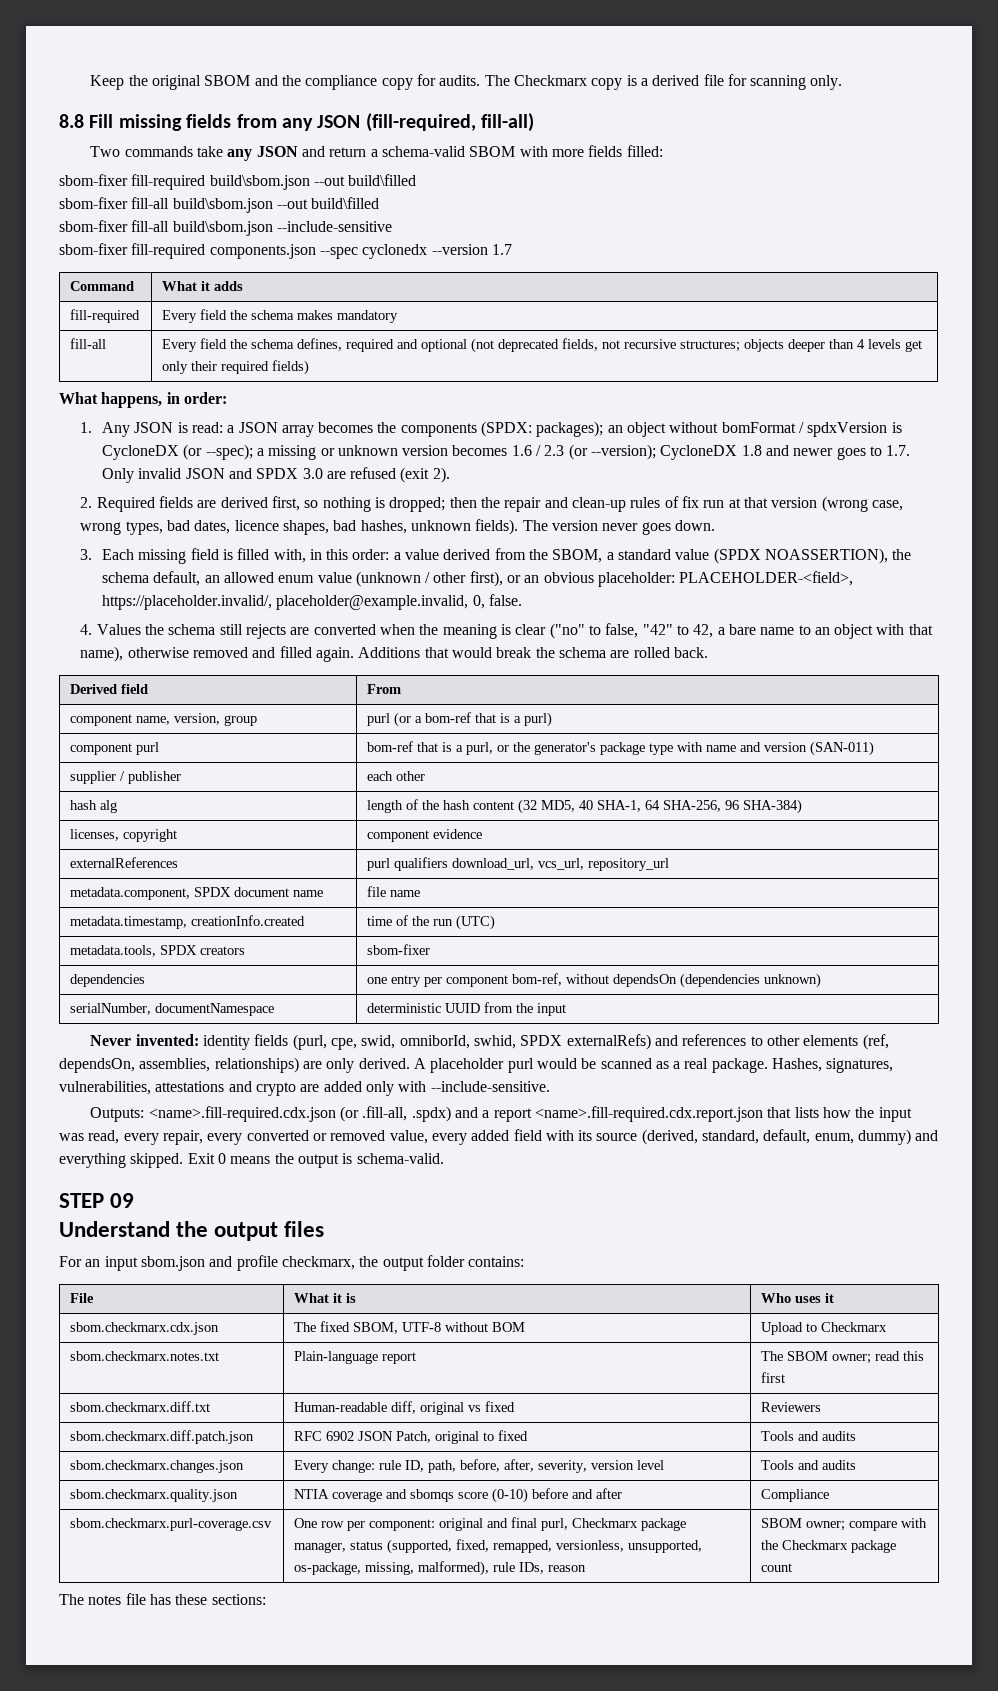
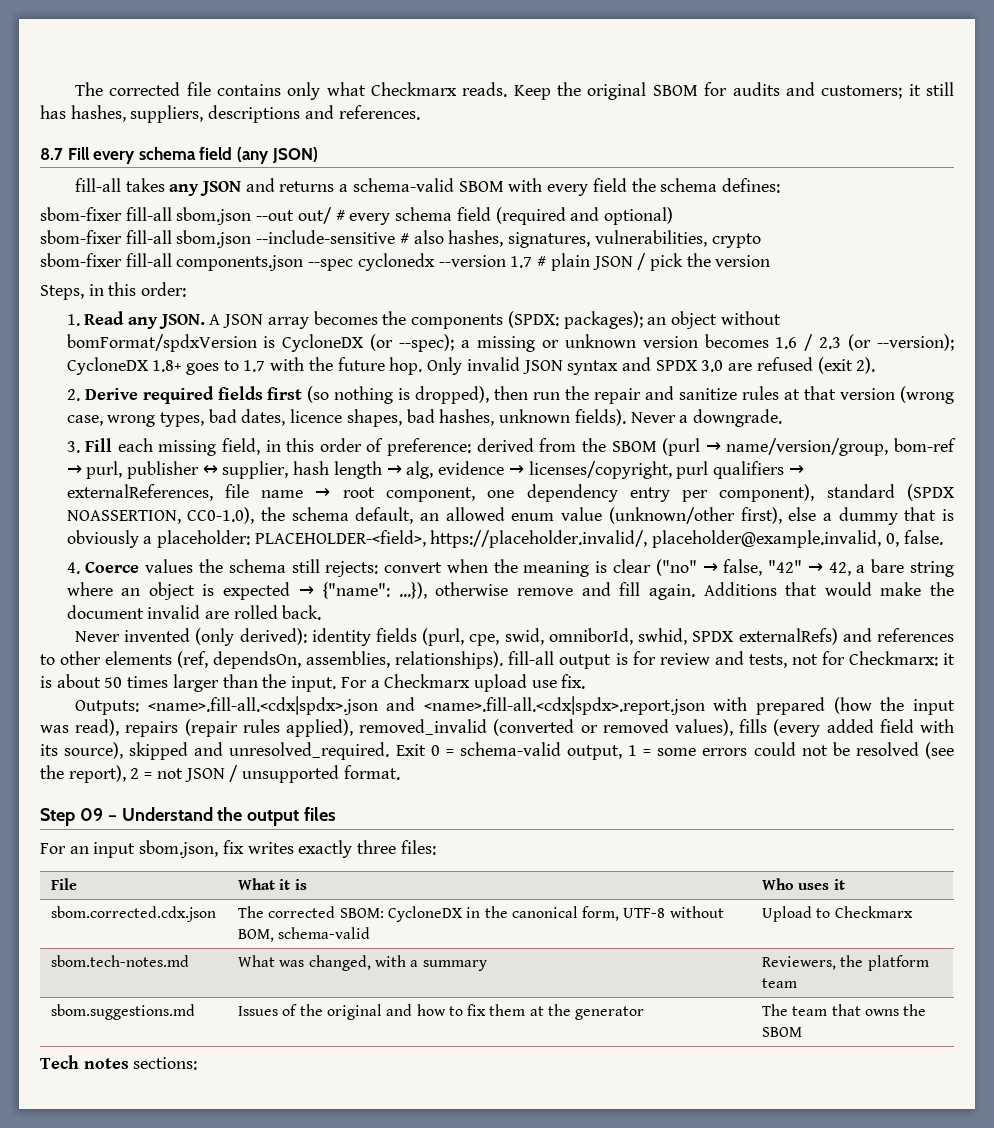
- Keep the original SBOM and the compliance copy for audits. The Checkmarx copy is a derived file for scanning only.
- 8.8 Fill missing fields from any JSON (fill-required, fill-all)
- Two commands take any JSON and return a schema-valid SBOM with more fields filled:
- sbom-fixer fill-required build\sbom.json --out build\filled
- sbom-fixer fill-all build\sbom.json --out build\filled
- sbom-fixer fill-all build\sbom.json --include-sensitive
- sbom-fixer fill-required components.json --spec cyclonedx --version 1.7
- Command | What it adds
- fill-required | Every field the schema makes mandatory
- fill-all | Every field the schema defines, required and optional (not deprecated fields, not recursive structures; objects deeper than 4 levels get only their required fields)
- What happens, in order:
- 1. Any JSON is read: a JSON array becomes the components (SPDX: packages); an object without bomFormat / spdxVersion is CycloneDX (or --spec); a missing or unknown version becomes 1.6 / 2.3 (or --version); CycloneDX 1.8 and newer goes to 1.7. Only invalid JSON and SPDX 3.0 are refused (exit 2).
+ The corrected file contains only what Checkmarx reads. Keep the original SBOM for audits and customers; it still has hashes, suppliers, descriptions and references.
+ 8.7 Fill every schema field (any JSON)
+ fill-all takes any JSON and returns a schema-valid SBOM with every field the schema defines:
+ sbom-fixer fill-all sbom.json --out out/ # every schema field (required and optional)
+ sbom-fixer fill-all sbom.json --include-sensitive # also hashes, signatures, vulnerabilities, crypto
+ sbom-fixer fill-all components.json --spec cyclonedx --version 1.7 # plain JSON / pick the version
+ Steps, in this order:
+ 1. Read any JSON. A JSON array becomes the components (SPDX: packages); an object without bomFormat/spdxVersion is CycloneDX (or --spec); a missing or unknown version becomes 1.6 / 2.3 (or --version); CycloneDX 1.8+ goes to 1.7 with the future hop. Only invalid JSON syntax and SPDX 3.0 are refused (exit 2).
- 2. Required fields are derived first, so nothing is dropped; then the repair and clean-up rules of fix run at that version (wrong case, wrong types, bad dates, licence shapes, bad hashes, unknown fields).
+ 2. Derive required fields first (so nothing is dropped), then run the repair and sanitize rules at that version (wrong case, wrong types, bad dates, licence shapes, bad hashes, unknown fields).
- The version never goes down.
- 3. Each missing field is filled with, in this order: a value derived from the SBOM, a standard value (SPDX NOASSERTION), the schema default, an allowed enum value (unknown / other first), or an obvious placeholder: PLACEHOLDER-<field>, https://placeholder.invalid/, placeholder@example.invalid, 0, false.
+ Never a downgrade.
+ 3. Fill each missing field, in this order of preference: derived from the SBOM (purl → name/version/group, bom-ref → purl, publisher ↔ supplier, hash length → alg, evidence → licenses/copyright, purl qualifiers → externalReferences, file name → root component, one dependency entry per component), standard (SPDX NOASSERTION, CC0-1.0), the schema default, an allowed enum value (unknown/other first), else a dummy that is obviously a placeholder: PLACEHOLDER-<field>, https://placeholder.invalid/, placeholder@example.invalid, 0, false.
- 4. Values the schema still rejects are converted when the meaning is clear ("no" to false, "42" to 42, a bare name to an object with that name), otherwise removed and filled again. Additions that would break the schema are rolled back.
- Derived field | From
- component name, version, group | purl (or a bom-ref that is a purl)
- component purl | bom-ref that is a purl, or the generator's package type with name and version (SAN-011)
- supplier / publisher | each other
- hash alg | length of the hash content (32 MD5, 40 SHA-1, 64 SHA-256, 96 SHA-384)
- licenses, copyright | component evidence
- externalReferences | purl qualifiers download_url, vcs_url, repository_url
- metadata.component, SPDX document name | file name
- metadata.timestamp, creationInfo.created | time of the run (UTC)
- metadata.tools, SPDX creators | sbom-fixer
- dependencies | one entry per component bom-ref, without dependsOn (dependencies unknown)
- serialNumber, documentNamespace | deterministic UUID from the input
- Never invented: identity fields (purl, cpe, swid, omniborId, swhid, SPDX externalRefs) and references to other elements (ref, dependsOn, assemblies, relationships) are only derived. A placeholder purl would be scanned as a real package. Hashes, signatures, vulnerabilities, attestations and crypto are added only with --include-sensitive.
- Outputs: <name>.fill-required.cdx.json (or .fill-all, .spdx) and a report <name>.fill-required.cdx.report.json that lists how the input was read, every repair, every converted or removed value, every added field with its source (derived, standard, default, enum, dummy) and everything skipped. Exit 0 means the output is schema-valid.
- STEP 09
- Understand the output files
+ 4. Coerce values the schema still rejects: convert when the meaning is clear ("no" → false, "42" → 42, a bare string where an object is expected → {"name": ...}), otherwise remove and fill again. Additions that would make the document invalid are rolled back.
+ Never invented (only derived): identity fields (purl, cpe, swid, omniborId, swhid, SPDX externalRefs) and references to other elements (ref, dependsOn, assemblies, relationships). fill-all output is for review and tests, not for Checkmarx: it is about 50 times larger than the input. For a Checkmarx upload use fix.
+ Outputs: <name>.fill-all.<cdx|spdx>.json and <name>.fill-all.<cdx|spdx>.report.json with prepared (how the input was read), repairs (repair rules applied), removed_invalid (converted or removed values), fills (every added field with its source), skipped and unresolved_required. Exit 0 = schema-valid output, 1 = some errors could not be resolved (see the report), 2 = not JSON / unsupported format.
+ Step 09 – Understand the output files
- For an input sbom.json and profile checkmarx, the output folder contains:
+ For an input sbom.json, fix writes exactly three files:
- sbom.checkmarx.cdx.json | The fixed SBOM, UTF-8 without BOM | Upload to Checkmarx
- sbom.checkmarx.notes.txt | Plain-language report | The SBOM owner; read this first
- sbom.checkmarx.diff.txt | Human-readable diff, original vs fixed | Reviewers
- sbom.checkmarx.diff.patch.json | RFC 6902 JSON Patch, original to fixed | Tools and audits
- sbom.checkmarx.changes.json | Every change: rule ID, path, before, after, severity, version level | Tools and audits
- sbom.checkmarx.quality.json | NTIA coverage and sbomqs score (0-10) before and after | Compliance
- sbom.checkmarx.purl-coverage.csv | One row per component: original and final purl, Checkmarx package manager, status (supported, fixed, remapped, versionless, unsupported, os-package, missing, malformed), rule IDs, reason | SBOM owner; compare with the Checkmarx package count
- The notes file has these sections:
+ sbom.corrected.cdx.json | The corrected SBOM: CycloneDX in the canonical form, UTF-8 without BOM, schema-valid | Upload to Checkmarx
+ sbom.tech-notes.md | What was changed, with a summary | Reviewers, the platform team
+ sbom.suggestions.md | Issues of the original and how to fix them at the generator | The team that owns the SBOM
+ Tech notes sections:

